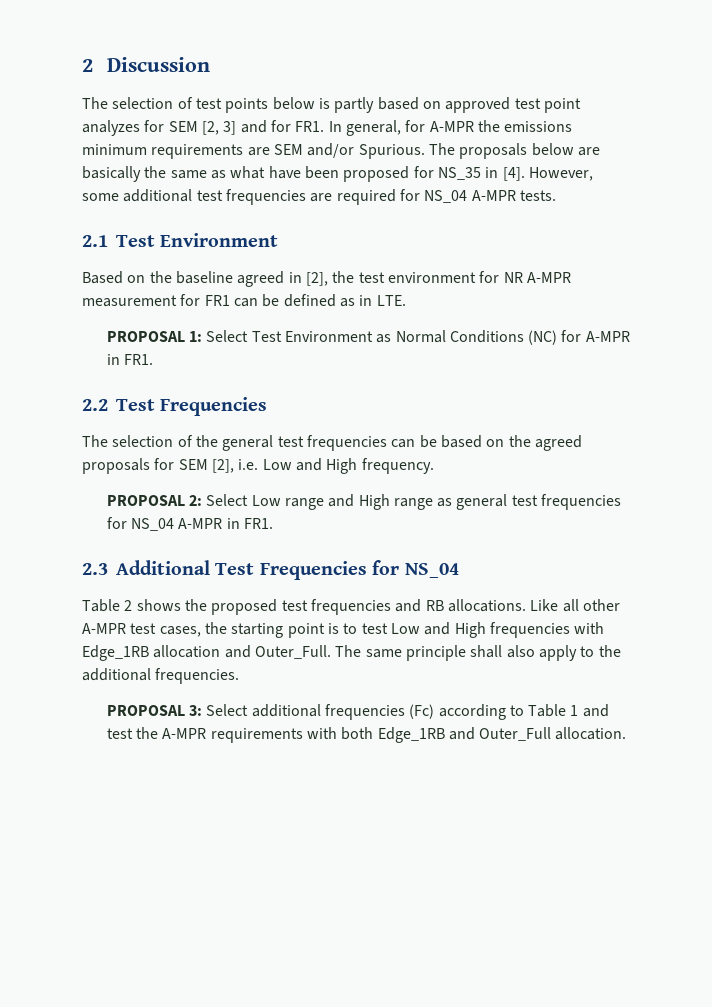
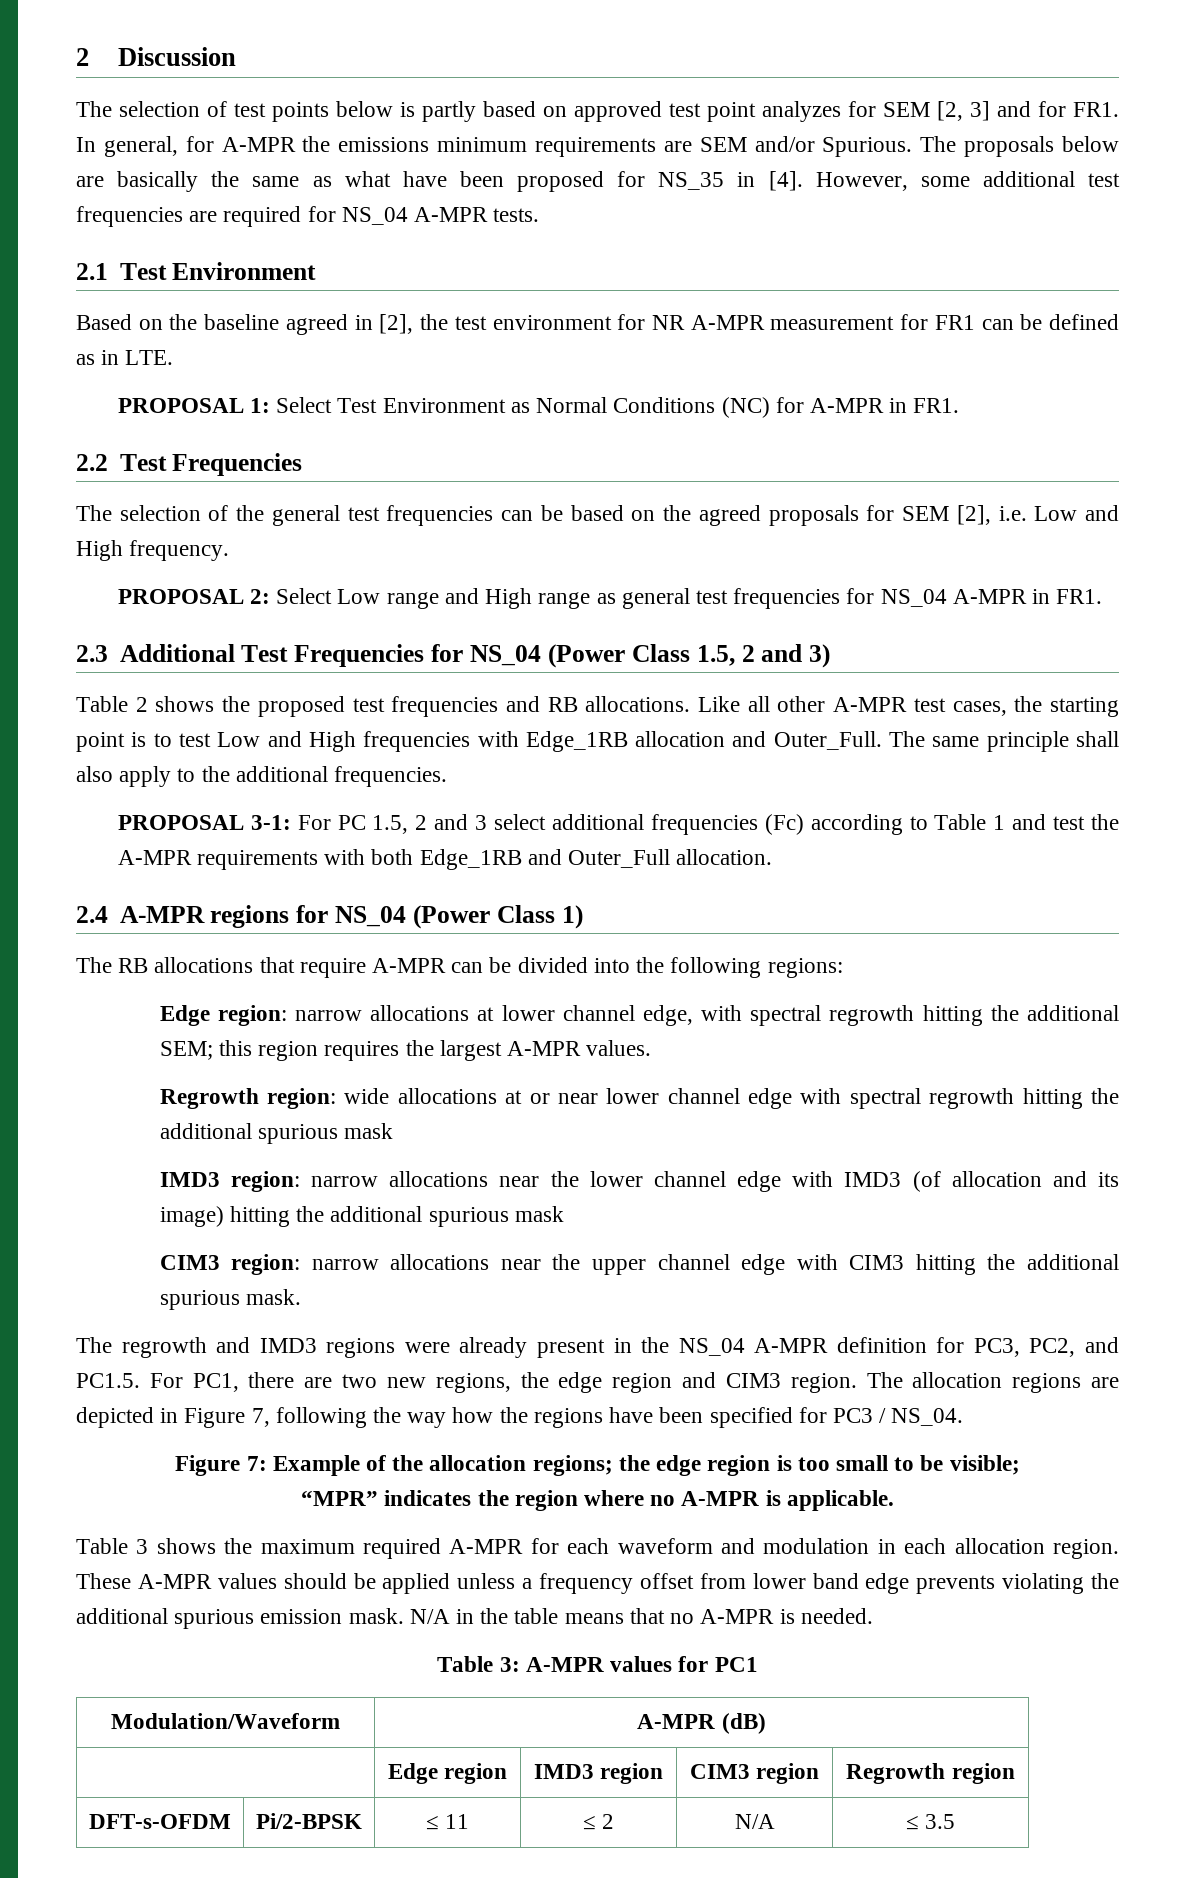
- 2.3 Additional Test Frequencies for NS_04
+ 2.3 Additional Test Frequencies for NS_04 (Power Class 1.5, 2 and 3)
- PROPOSAL 3: Select additional frequencies (Fc) according to Table 1 and test the A-MPR requirements with both Edge_1RB and Outer_Full allocation.
+ PROPOSAL 3-1: For PC 1.5, 2 and 3 select additional frequencies (Fc) according to Table 1 and test the A-MPR requirements with both Edge_1RB and Outer_Full allocation.
+ 2.4 A-MPR regions for NS_04 (Power Class 1)
+ The RB allocations that require A-MPR can be divided into the following regions:
+ Edge region: narrow allocations at lower channel edge, with spectral regrowth hitting the additional SEM; this region requires the largest A-MPR values.
+ Regrowth region: wide allocations at or near lower channel edge with spectral regrowth hitting the additional spurious mask
+ IMD3 region: narrow allocations near the lower channel edge with IMD3 (of allocation and its image) hitting the additional spurious mask
+ CIM3 region: narrow allocations near the upper channel edge with CIM3 hitting the additional spurious mask.
+ The regrowth and IMD3 regions were already present in the NS_04 A-MPR definition for PC3, PC2, and PC1.5. For PC1, there are two new regions, the edge region and CIM3 region. The allocation regions are depicted in Figure 7, following the way how the regions have been specified for PC3 / NS_04.
+ Figure 7: Example of the allocation regions; the edge region is too small to be visible;
+ “MPR” indicates the region where no A-MPR is applicable.
+ Table 3 shows the maximum required A-MPR for each waveform and modulation in each allocation region. These A-MPR values should be applied unless a frequency offset from lower band edge prevents violating the additional spurious emission mask. N/A in the table means that no A-MPR is needed.
+ Table 3: A-MPR values for PC1
+ Modulation/Waveform | A-MPR (dB)
+ | Edge region | IMD3 region | CIM3 region | Regrowth region
+ DFT-s-OFDM | Pi/2-BPSK | ≤ 11 | ≤ 2 | N/A | ≤ 3.5

